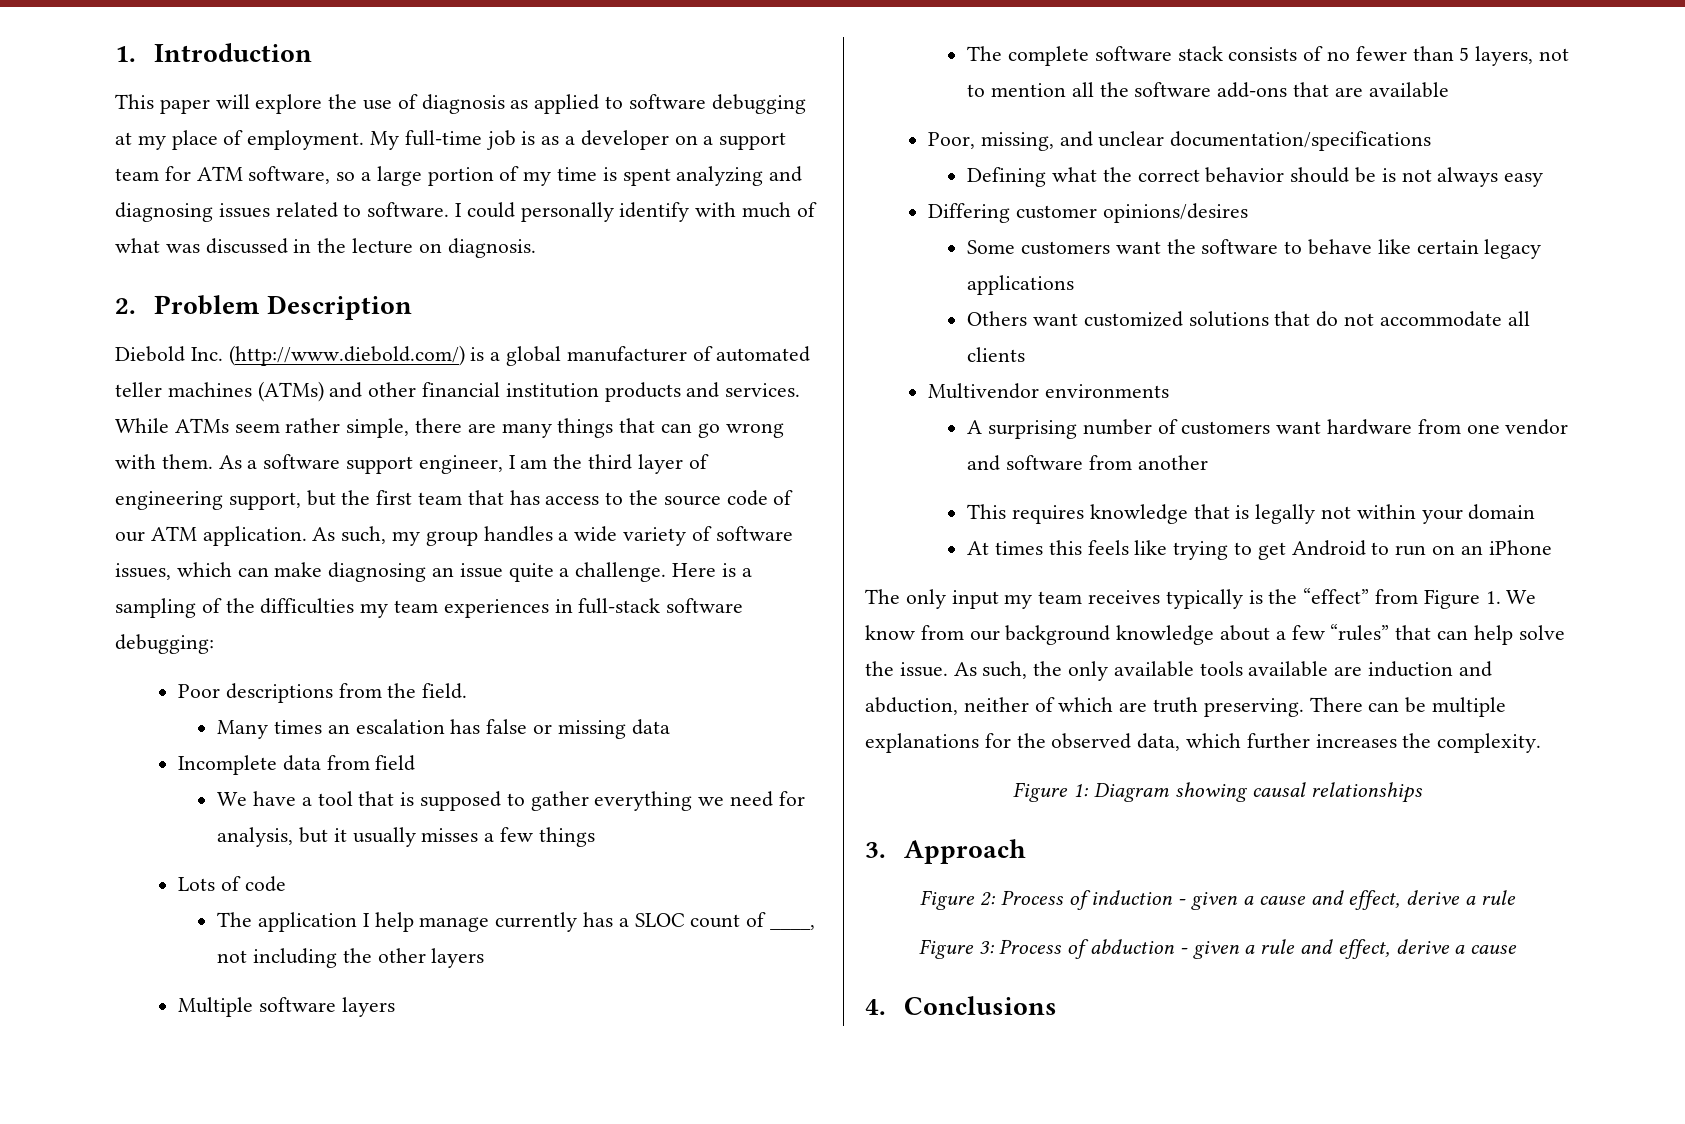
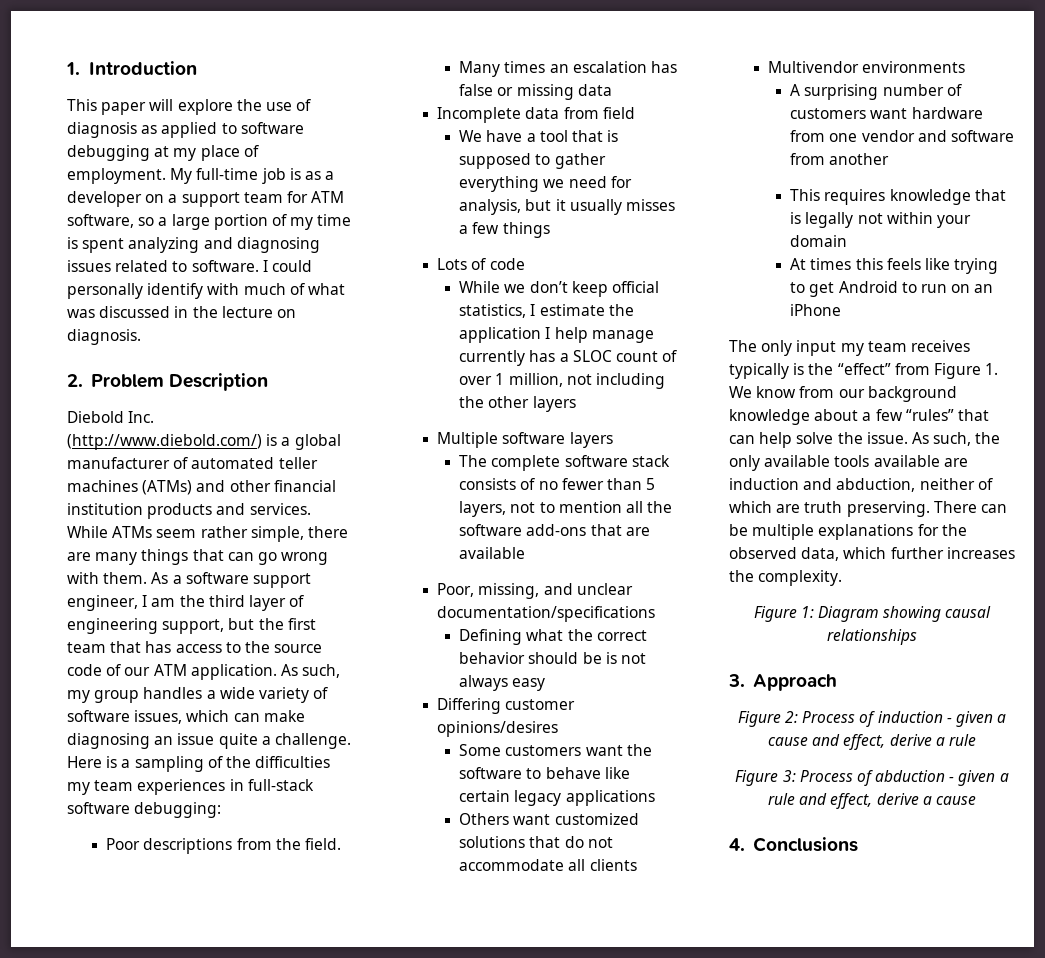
- The application I help manage currently has a SLOC count of ____, not including the other layers
+ While we don’t keep official statistics, I estimate the application I help manage currently has a SLOC count of over 1 million, not including the other layers

